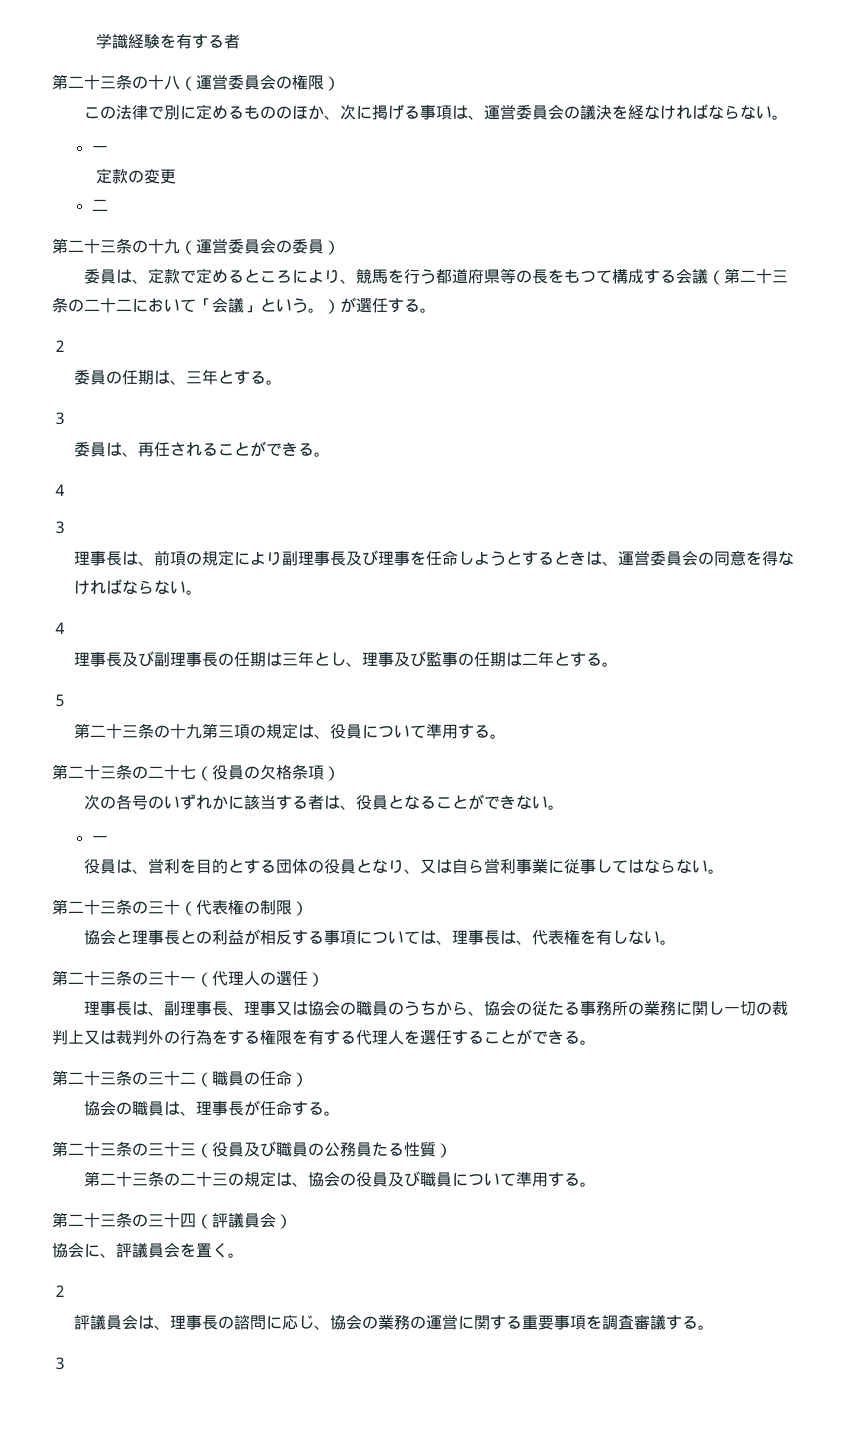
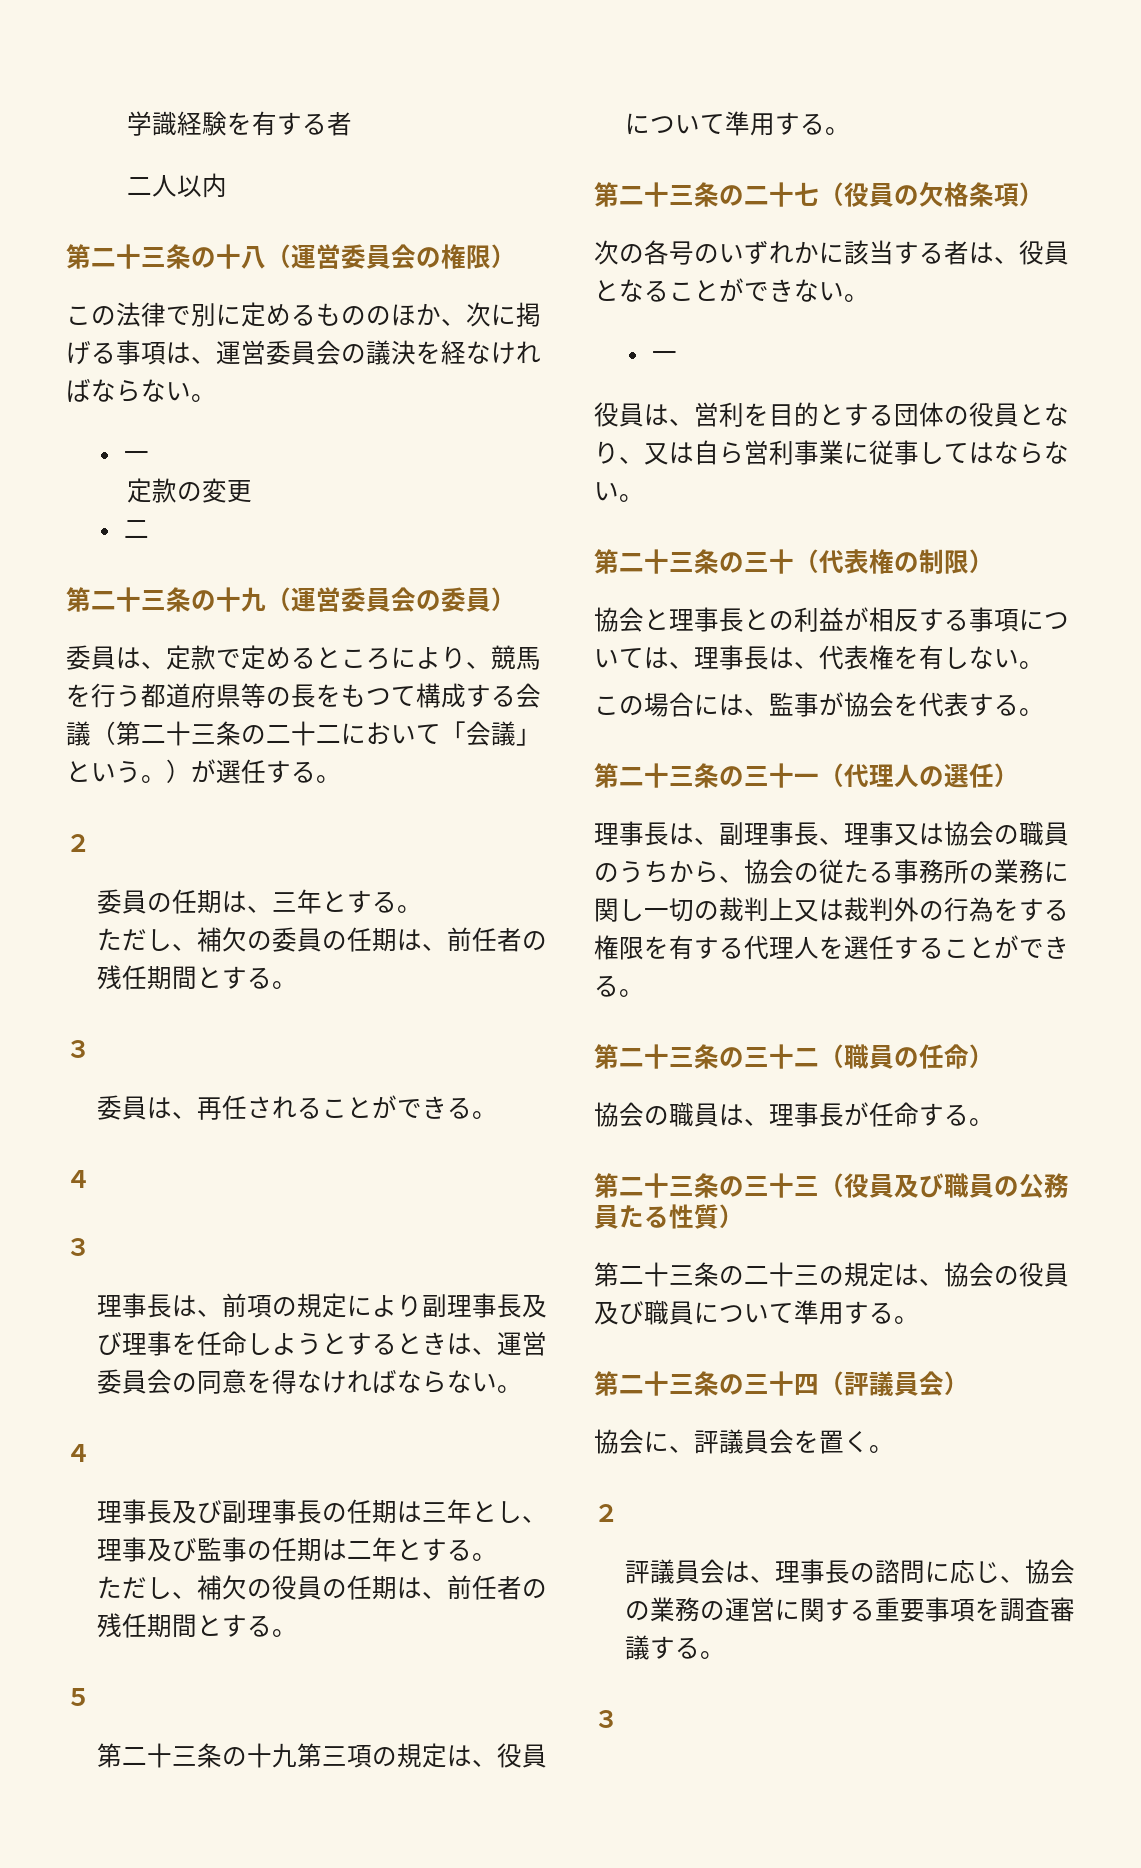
+ 二人以内
+ ただし、補欠の委員の任期は、前任者の残任期間とする。
+ ただし、補欠の役員の任期は、前任者の残任期間とする。
+ この場合には、監事が協会を代表する。

